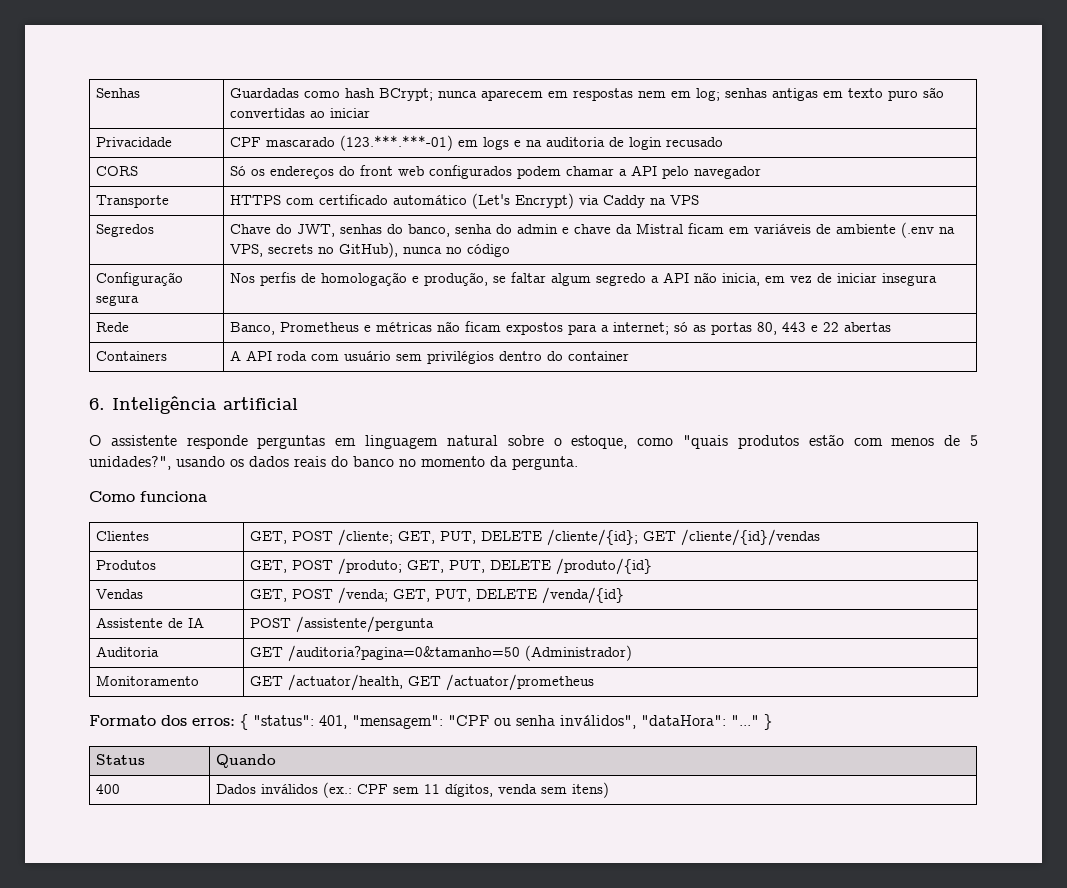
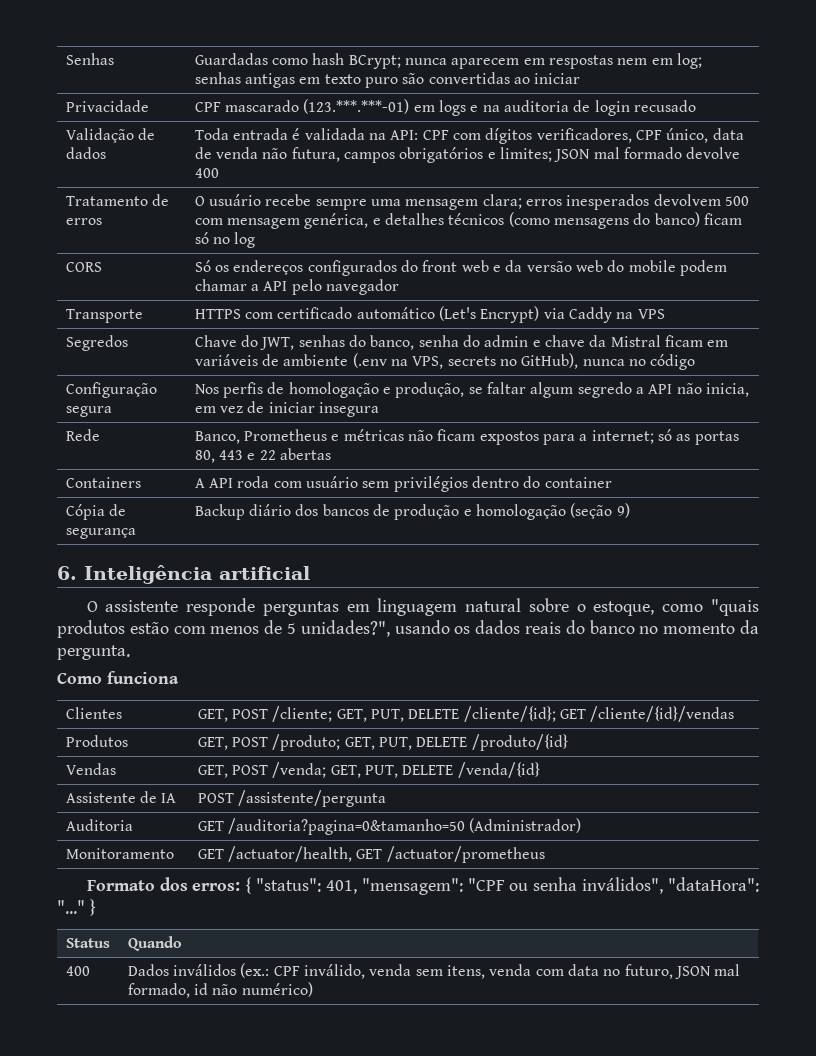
+ Validação de dados | Toda entrada é validada na API: CPF com dígitos verificadores, CPF único, data de venda não futura, campos obrigatórios e limites; JSON mal formado devolve 400
+ Tratamento de erros | O usuário recebe sempre uma mensagem clara; erros inesperados devolvem 500 com mensagem genérica, e detalhes técnicos (como mensagens do banco) ficam só no log
- CORS | Só os endereços do front web configurados podem chamar a API pelo navegador
+ CORS | Só os endereços configurados do front web e da versão web do mobile podem chamar a API pelo navegador
+ Cópia de segurança | Backup diário dos bancos de produção e homologação (seção 9)
- 400 | Dados inválidos (ex.: CPF sem 11 dígitos, venda sem itens)
+ 400 | Dados inválidos (ex.: CPF inválido, venda sem itens, venda com data no futuro, JSON mal formado, id não numérico)

